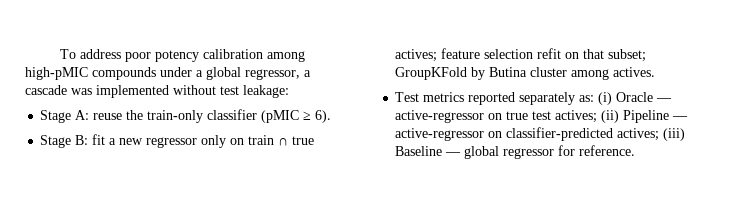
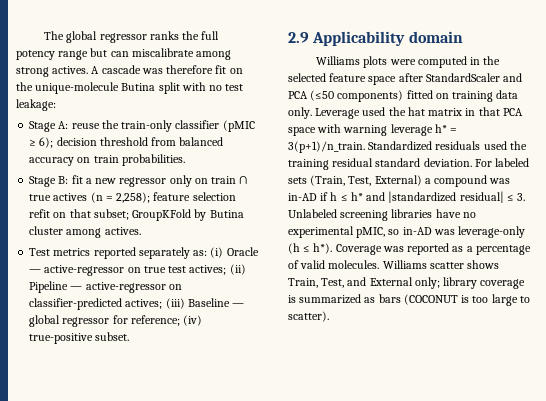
- To address poor potency calibration among high-pMIC compounds under a global regressor, a cascade was implemented without test leakage:
+ The global regressor ranks the full potency range but can miscalibrate among strong actives. A cascade was therefore fit on the unique-molecule Butina split with no test leakage:
- Stage A: reuse the train-only classifier (pMIC ≥ 6).
+ Stage A: reuse the train-only classifier (pMIC ≥ 6); decision threshold from balanced accuracy on train probabilities.
- Stage B: fit a new regressor only on train ∩ true actives; feature selection refit on that subset; GroupKFold by Butina cluster among actives.
+ Stage B: fit a new regressor only on train ∩ true actives (n = 2,258); feature selection refit on that subset; GroupKFold by Butina cluster among actives.
- Test metrics reported separately as: (i) Oracle — active-regressor on true test actives; (ii) Pipeline — active-regressor on classifier-predicted actives; (iii) Baseline — global regressor for reference.
+ Test metrics reported separately as: (i) Oracle — active-regressor on true test actives; (ii) Pipeline — active-regressor on classifier-predicted actives; (iii) Baseline — global regressor for reference; (iv) true-positive subset.
+ 2.9 Applicability domain
+ Williams plots were computed in the selected feature space after StandardScaler and PCA (≤50 components) fitted on training data only. Leverage used the hat matrix in that PCA space with warning leverage h* = 3(p+1)/n_train. Standardized residuals used the training residual standard deviation. For labeled sets (Train, Test, External) a compound was in-AD if h ≤ h* and |standardized residual| ≤ 3. Unlabeled screening libraries have no experimental pMIC, so in-AD was leverage-only (h ≤ h*). Coverage was reported as a percentage of valid molecules. Williams scatter shows Train, Test, and External only; library coverage is summarized as bars (COCONUT is too large to scatter).

